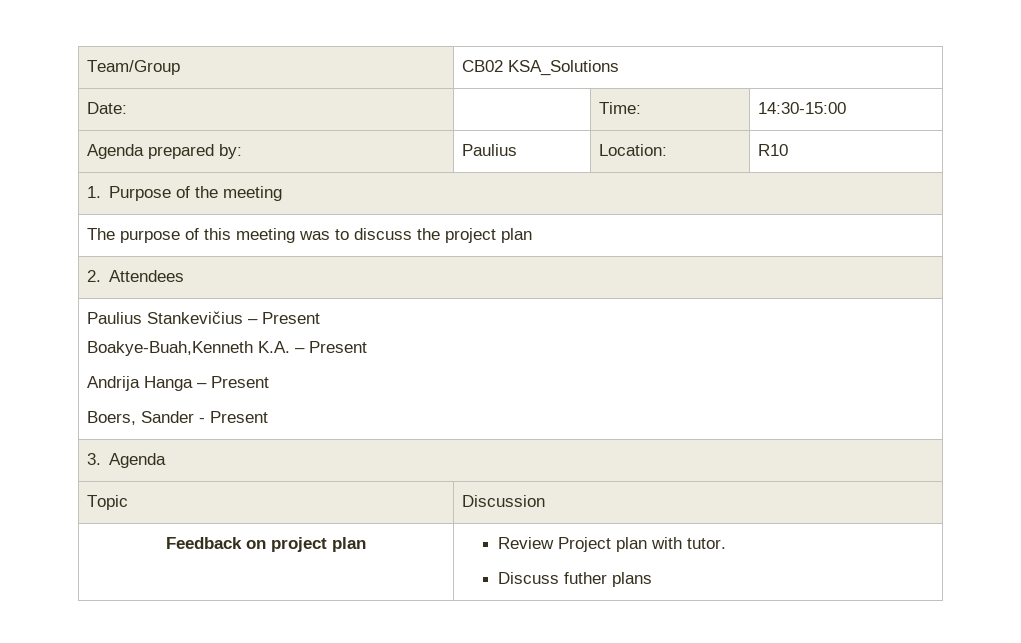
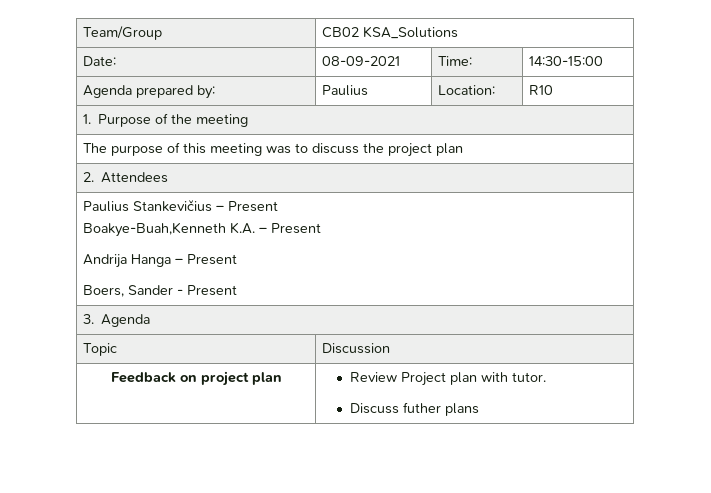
- Date: | | Time: | 14:30-15:00
+ Date: | 08-09-2021 | Time: | 14:30-15:00

